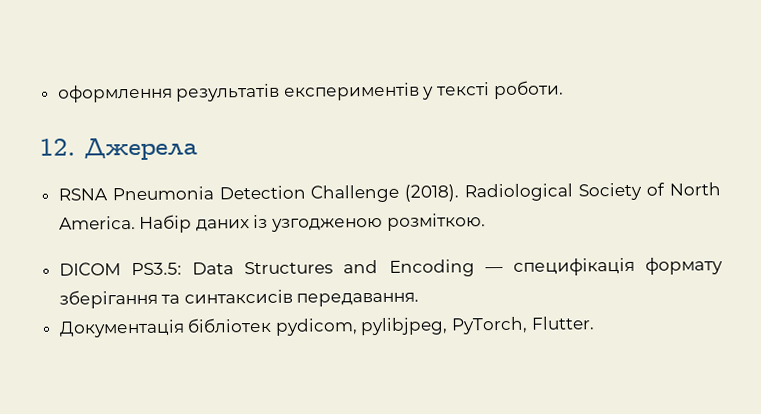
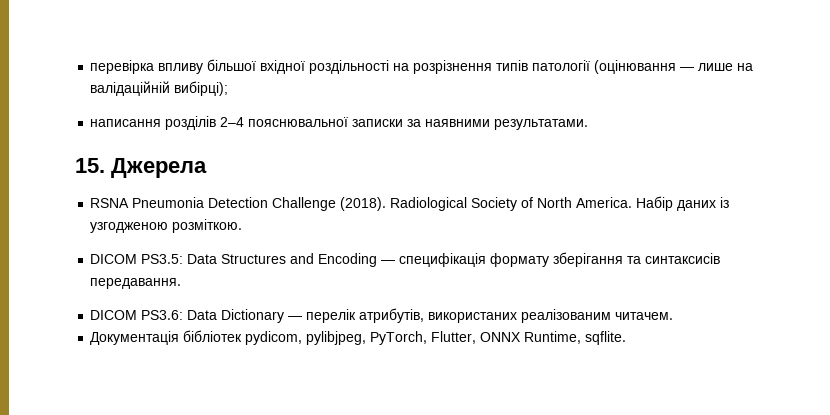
- оформлення результатів експериментів у тексті роботи.
- 12. Джерела
+ перевірка впливу більшої вхідної роздільності на розрізнення типів патології (оцінювання — лише на валідаційній вибірці);
+ написання розділів 2–4 пояснювальної записки за наявними результатами.
+ 15. Джерела
+ DICOM PS3.6: Data Dictionary — перелік атрибутів, використаних реалізованим читачем.
- Документація бібліотек pydicom, pylibjpeg, PyTorch, Flutter.
+ Документація бібліотек pydicom, pylibjpeg, PyTorch, Flutter, ONNX Runtime, sqflite.

